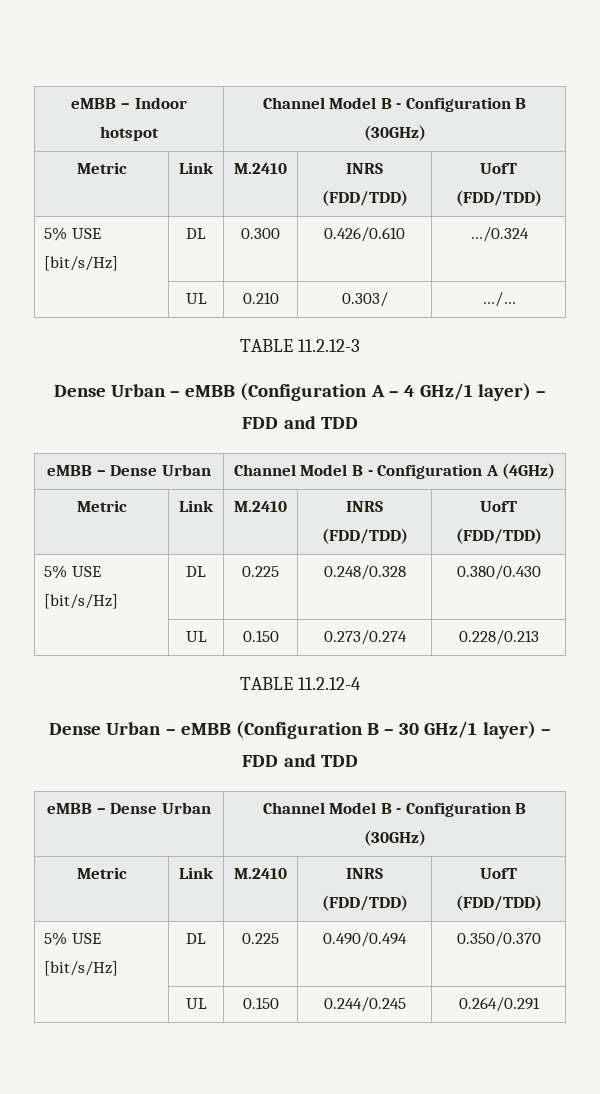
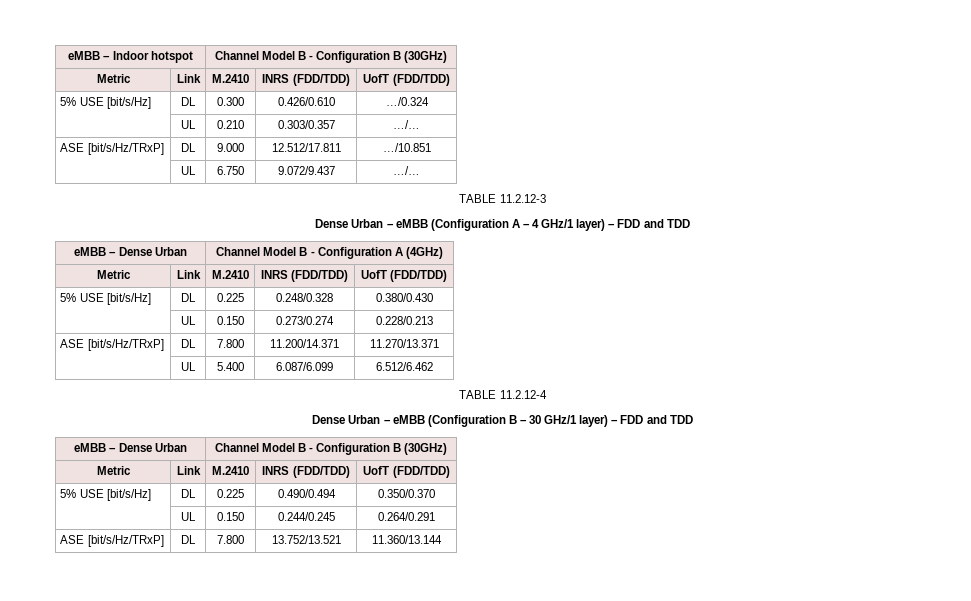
- | UL | 0.210 | 0.303/ | …/…
+ | UL | 0.210 | 0.303/0.357 | …/…
+ ASE [bit/s/Hz/TRxP] | DL | 9.000 | 12.512/17.811 | …/10.851
+ | UL | 6.750 | 9.072/9.437 | …/…
+ ASE [bit/s/Hz/TRxP] | DL | 7.800 | 11.200/14.371 | 11.270/13.371
+ | UL | 5.400 | 6.087/6.099 | 6.512/6.462
+ ASE [bit/s/Hz/TRxP] | DL | 7.800 | 13.752/13.521 | 11.360/13.144

